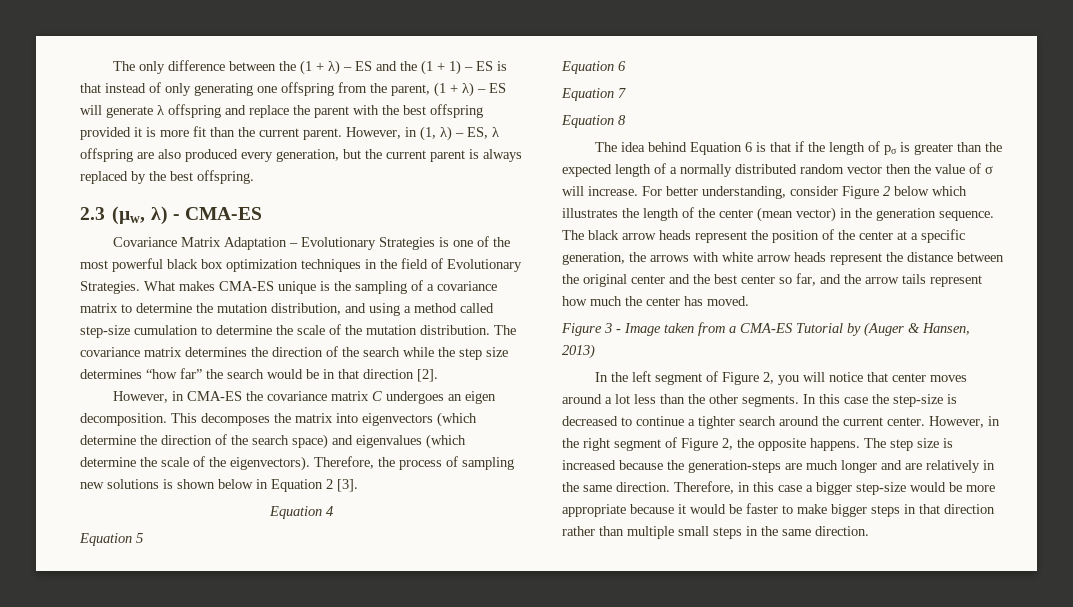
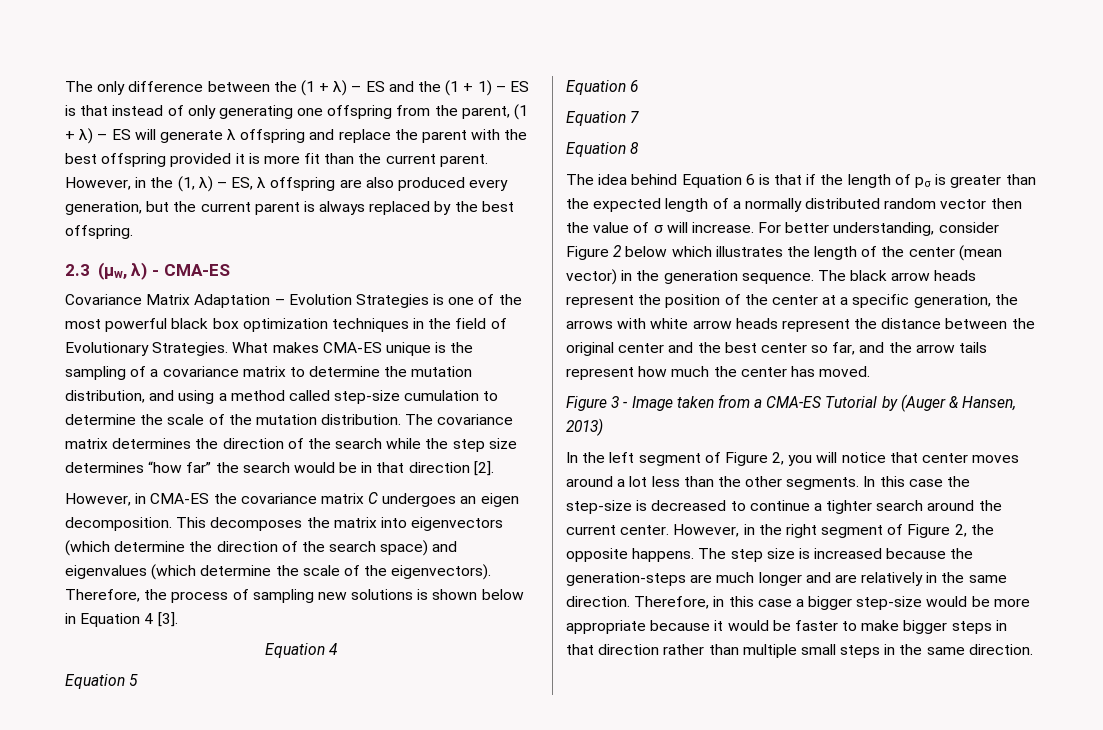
- However, in (1, λ) – ES, λ offspring are also produced every generation, but the current parent is always replaced by the best offspring.
+ However, in the (1, λ) – ES, λ offspring are also produced every generation, but the current parent is always replaced by the best offspring.
- Covariance Matrix Adaptation – Evolutionary Strategies is one of the most powerful black box optimization techniques in the field of Evolutionary Strategies.
+ Covariance Matrix Adaptation – Evolution Strategies is one of the most powerful black box optimization techniques in the field of Evolutionary Strategies.
- Therefore, the process of sampling new solutions is shown below in Equation 2 [3].
+ Therefore, the process of sampling new solutions is shown below in Equation 4 [3].

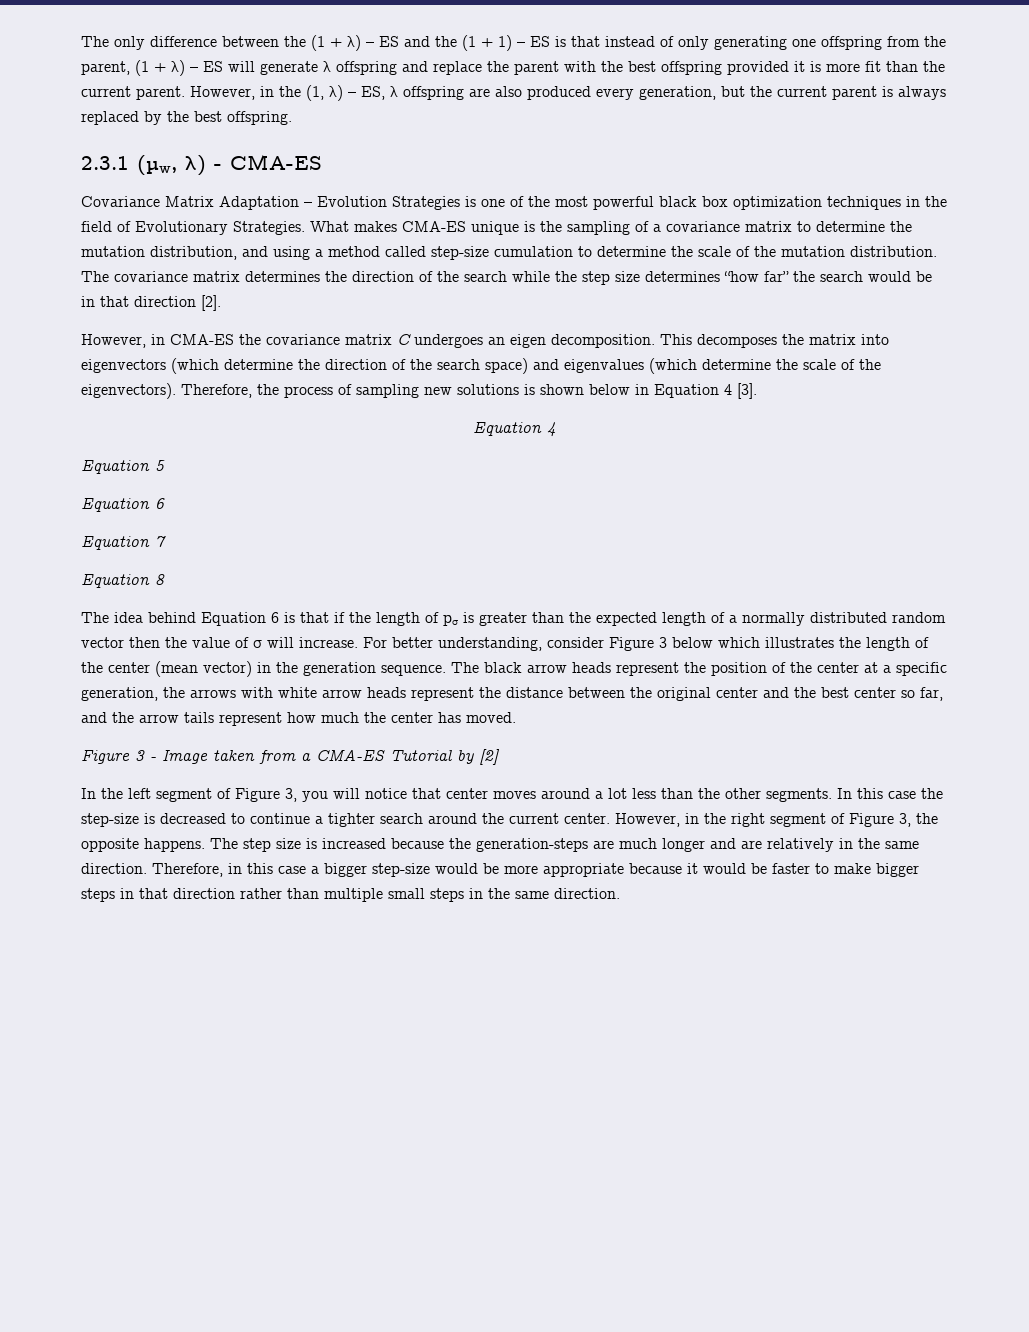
- 2.3 (µw, λ) - CMA-ES
+ 2.3.1 (µw, λ) - CMA-ES
- For better understanding, consider Figure 2 below which illustrates the length of the center (mean vector) in the generation sequence.
+ For better understanding, consider Figure 3 below which illustrates the length of the center (mean vector) in the generation sequence.
- Figure 3 - Image taken from a CMA-ES Tutorial by (Auger & Hansen, 2013)
+ Figure 3 - Image taken from a CMA-ES Tutorial by [2]
- In the left segment of Figure 2, you will notice that center moves around a lot less than the other segments.
+ In the left segment of Figure 3, you will notice that center moves around a lot less than the other segments.
- However, in the right segment of Figure 2, the opposite happens.
+ However, in the right segment of Figure 3, the opposite happens.

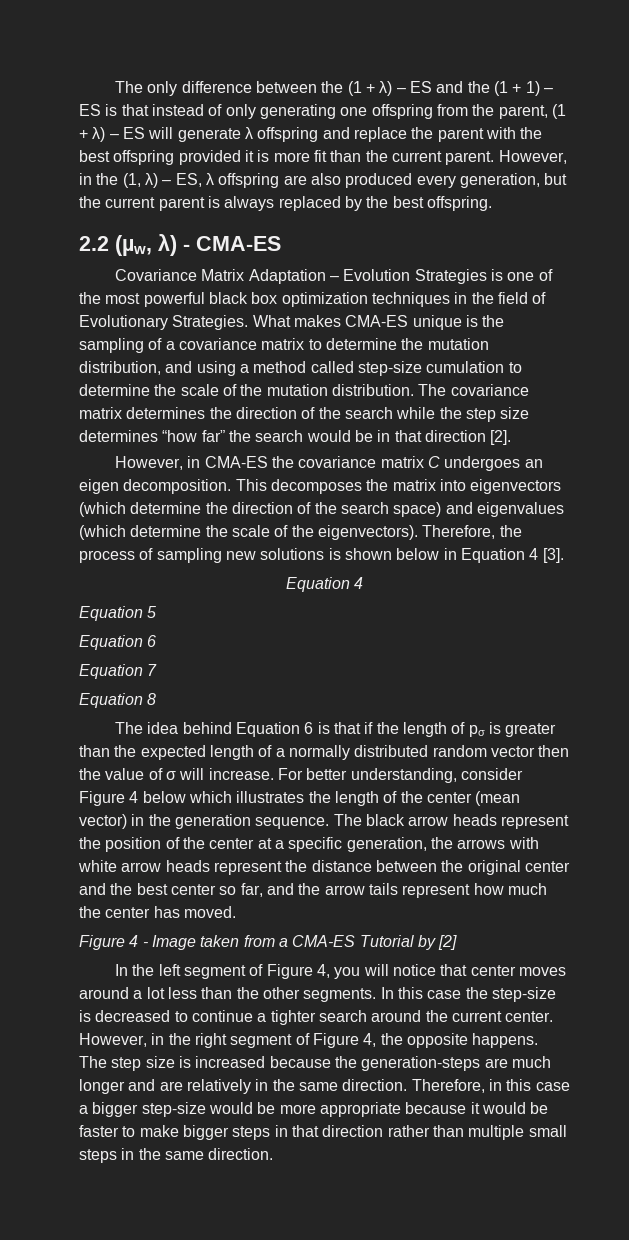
- 2.3.1 (µw, λ) - CMA-ES
+ 2.2 (µw, λ) - CMA-ES
- For better understanding, consider Figure 3 below which illustrates the length of the center (mean vector) in the generation sequence.
+ For better understanding, consider Figure 4 below which illustrates the length of the center (mean vector) in the generation sequence.
- Figure 3 - Image taken from a CMA-ES Tutorial by [2]
+ Figure 4 - Image taken from a CMA-ES Tutorial by [2]
- In the left segment of Figure 3, you will notice that center moves around a lot less than the other segments.
+ In the left segment of Figure 4, you will notice that center moves around a lot less than the other segments.
- However, in the right segment of Figure 3, the opposite happens.
+ However, in the right segment of Figure 4, the opposite happens.

